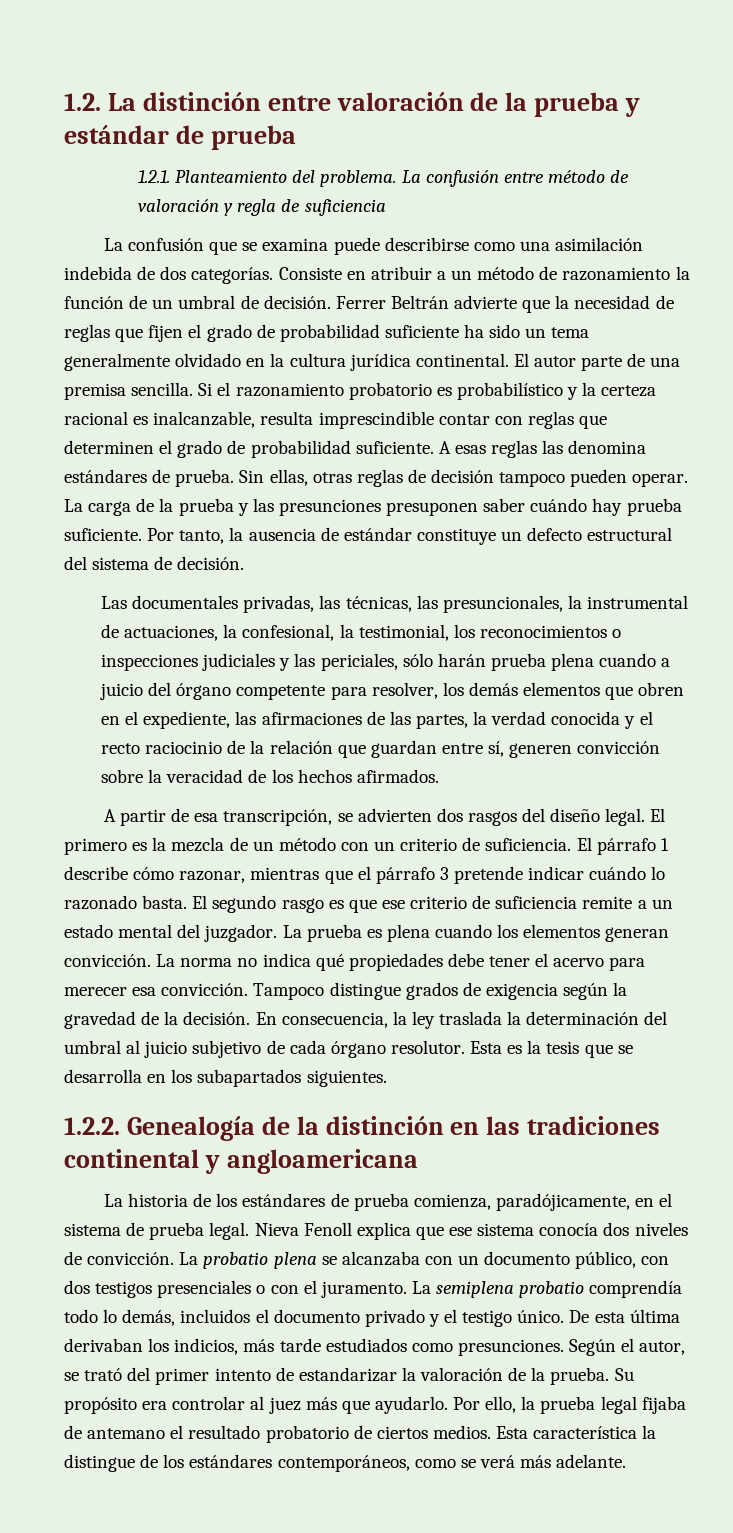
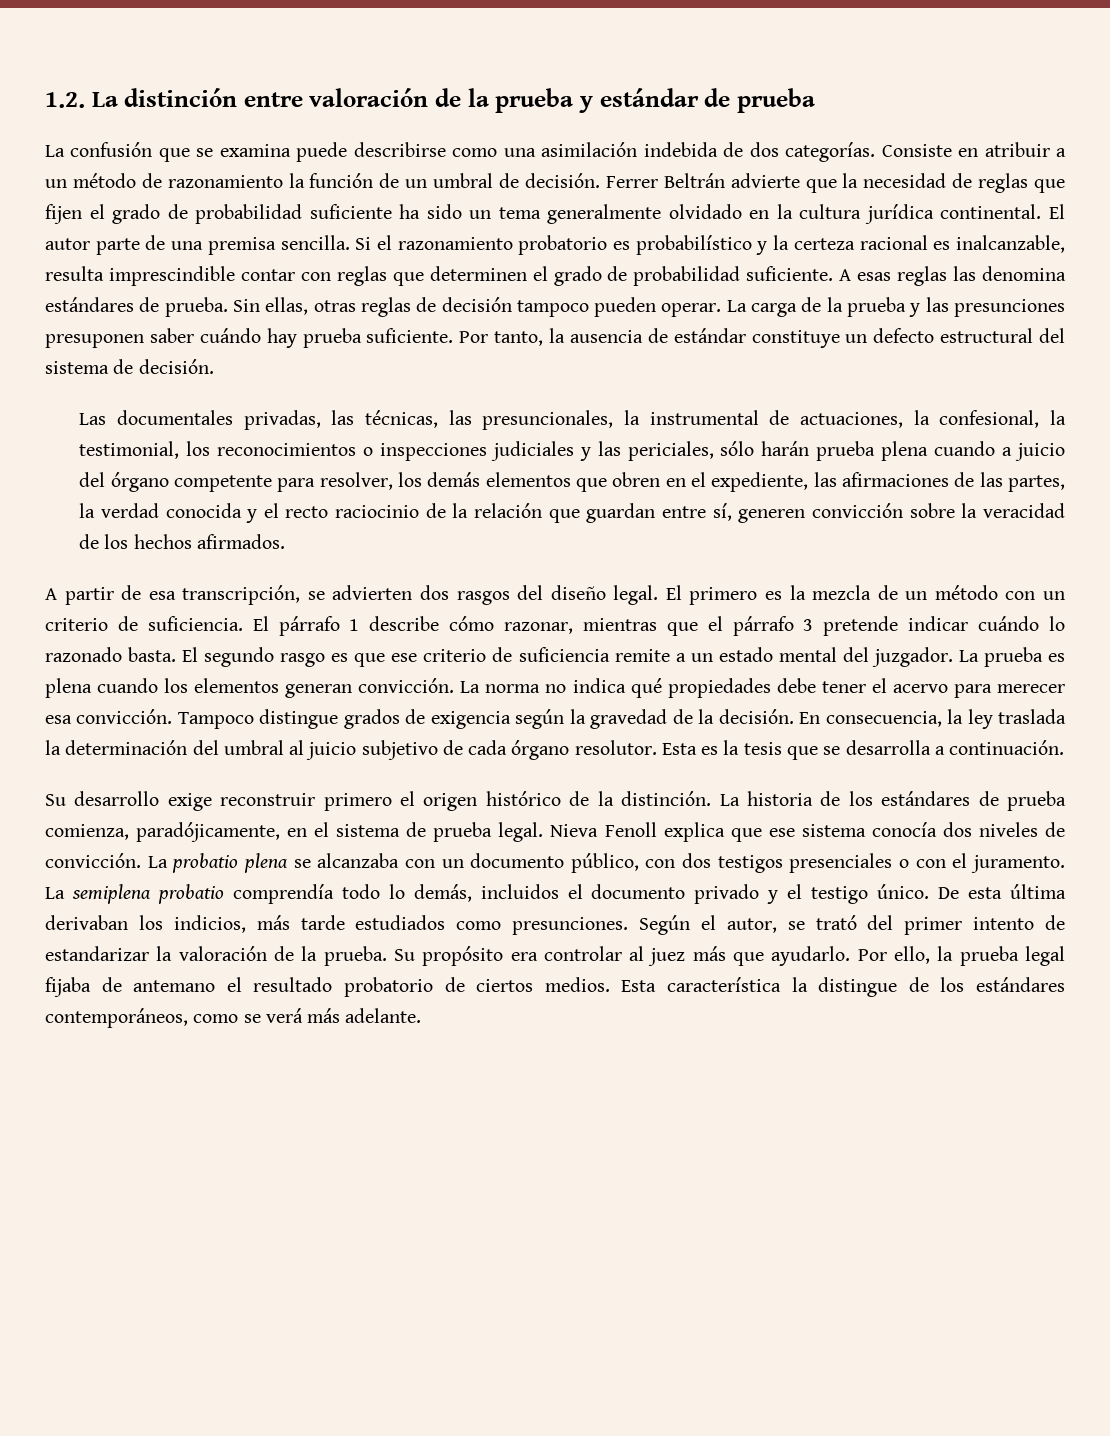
- 1.2.1. Planteamiento del problema. La confusión entre método de valoración y regla de suficiencia
- Esta es la tesis que se desarrolla en los subapartados siguientes.
- 1.2.2. Genealogía de la distinción en las tradiciones continental y angloamericana
- La historia de los estándares de prueba comienza, paradójicamente, en el sistema de prueba legal.
+ Esta es la tesis que se desarrolla a continuación.
+ Su desarrollo exige reconstruir primero el origen histórico de la distinción. La historia de los estándares de prueba comienza, paradójicamente, en el sistema de prueba legal.

